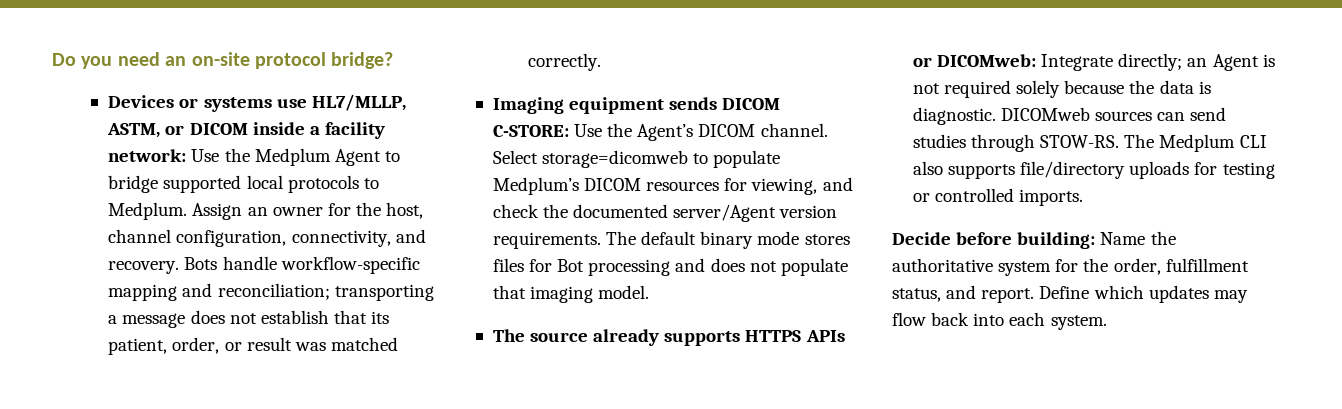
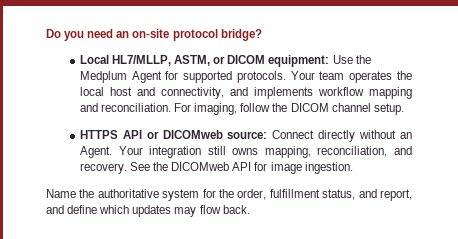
- Devices or systems use HL7/MLLP, ASTM, or DICOM inside a facility network: Use the Medplum Agent to bridge supported local protocols to Medplum. Assign an owner for the host, channel configuration, connectivity, and recovery. Bots handle workflow-specific mapping and reconciliation; transporting a message does not establish that its patient, order, or result was matched correctly.
- Imaging equipment sends DICOM C-STORE: Use the Agent’s DICOM channel. Select storage=dicomweb to populate Medplum’s DICOM resources for viewing, and check the documented server/Agent version requirements. The default binary mode stores files for Bot processing and does not populate that imaging model.
- The source already supports HTTPS APIs or DICOMweb: Integrate directly; an Agent is not required solely because the data is diagnostic. DICOMweb sources can send studies through STOW-RS. The Medplum CLI also supports file/directory uploads for testing or controlled imports.
- Decide before building: Name the authoritative system for the order, fulfillment status, and report. Define which updates may flow back into each system.
+ Local HL7/MLLP, ASTM, or DICOM equipment: Use the Medplum Agent for supported protocols. Your team operates the local host and connectivity, and implements workflow mapping and reconciliation. For imaging, follow the DICOM channel setup.
+ HTTPS API or DICOMweb source: Connect directly without an Agent. Your integration still owns mapping, reconciliation, and recovery. See the DICOMweb API for image ingestion.
+ Name the authoritative system for the order, fulfillment status, and report, and define which updates may flow back.

